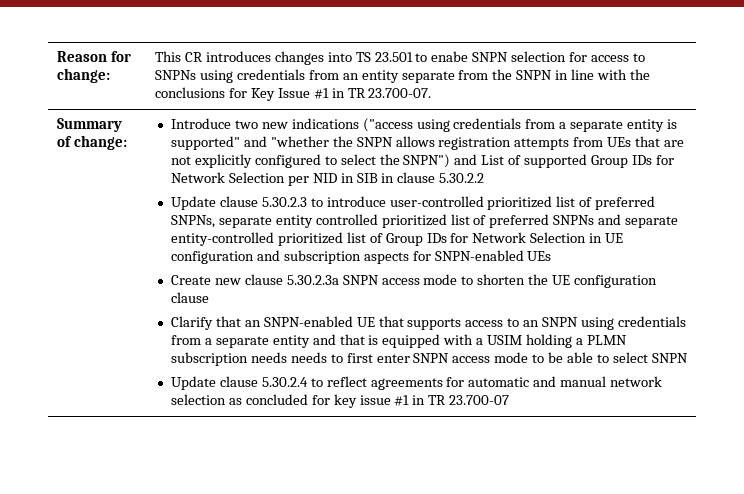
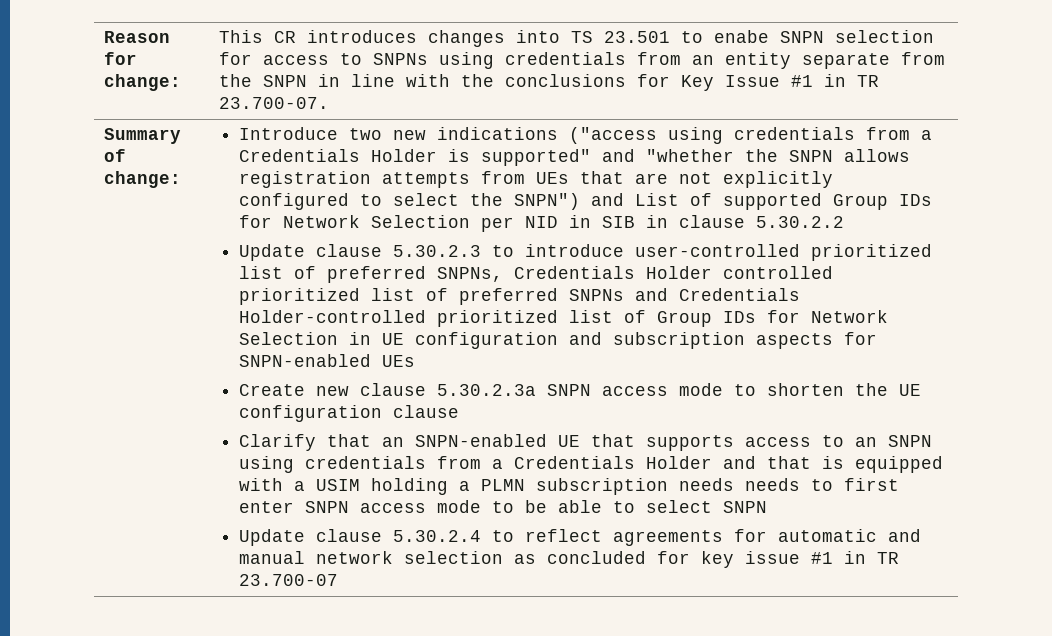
- Introduce two new indications ("access using credentials from a separate entity is supported" and "whether the SNPN allows registration attempts from UEs that are not explicitly configured to select the SNPN") and List of supported Group IDs for Network Selection per NID in SIB in clause 5.30.2.2
+ Introduce two new indications ("access using credentials from a Credentials Holder is supported" and "whether the SNPN allows registration attempts from UEs that are not explicitly configured to select the SNPN") and List of supported Group IDs for Network Selection per NID in SIB in clause 5.30.2.2
- Update clause 5.30.2.3 to introduce user-controlled prioritized list of preferred SNPNs, separate entity controlled prioritized list of preferred SNPNs and separate entity-controlled prioritized list of Group IDs for Network Selection in UE configuration and subscription aspects for SNPN-enabled UEs
+ Update clause 5.30.2.3 to introduce user-controlled prioritized list of preferred SNPNs, Credentials Holder controlled prioritized list of preferred SNPNs and Credentials Holder-controlled prioritized list of Group IDs for Network Selection in UE configuration and subscription aspects for SNPN-enabled UEs
- Clarify that an SNPN-enabled UE that supports access to an SNPN using credentials from a separate entity and that is equipped with a USIM holding a PLMN subscription needs needs to first enter SNPN access mode to be able to select SNPN
+ Clarify that an SNPN-enabled UE that supports access to an SNPN using credentials from a Credentials Holder and that is equipped with a USIM holding a PLMN subscription needs needs to first enter SNPN access mode to be able to select SNPN

